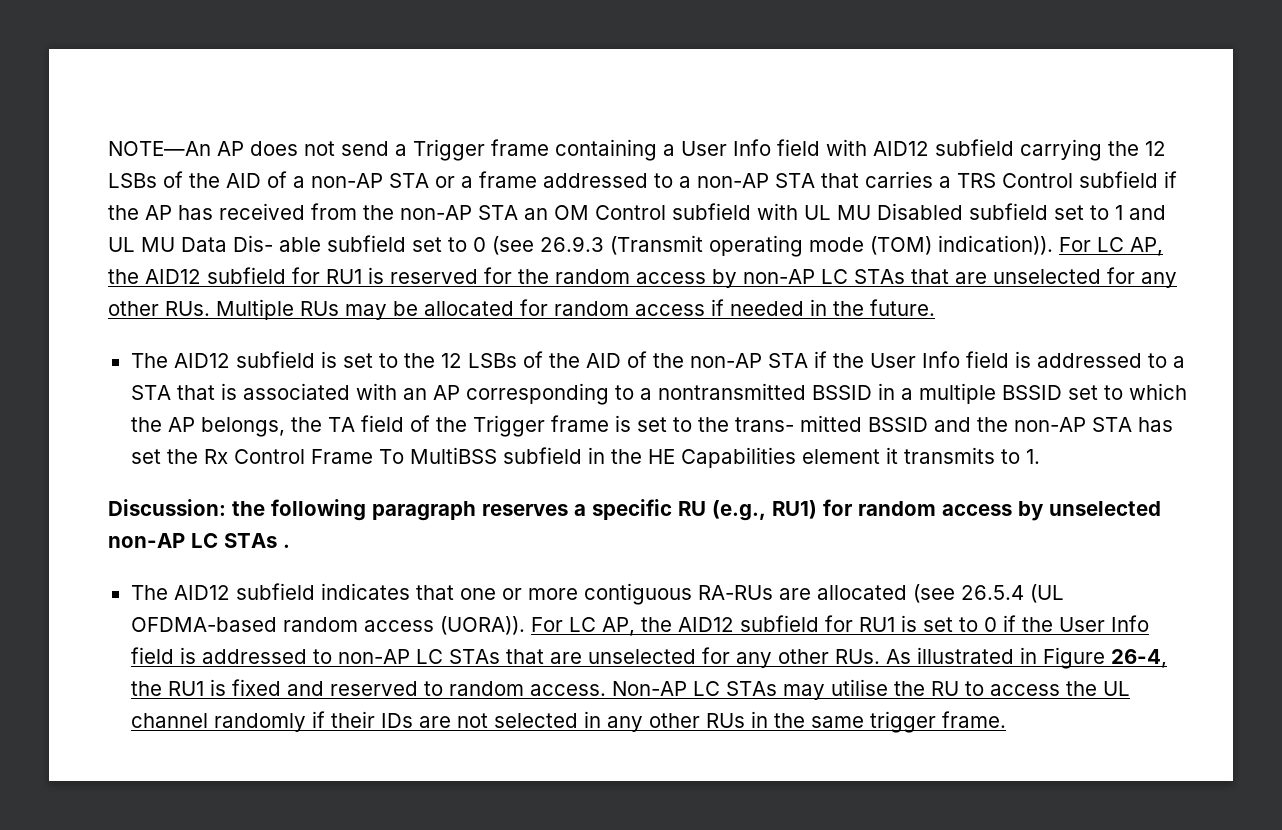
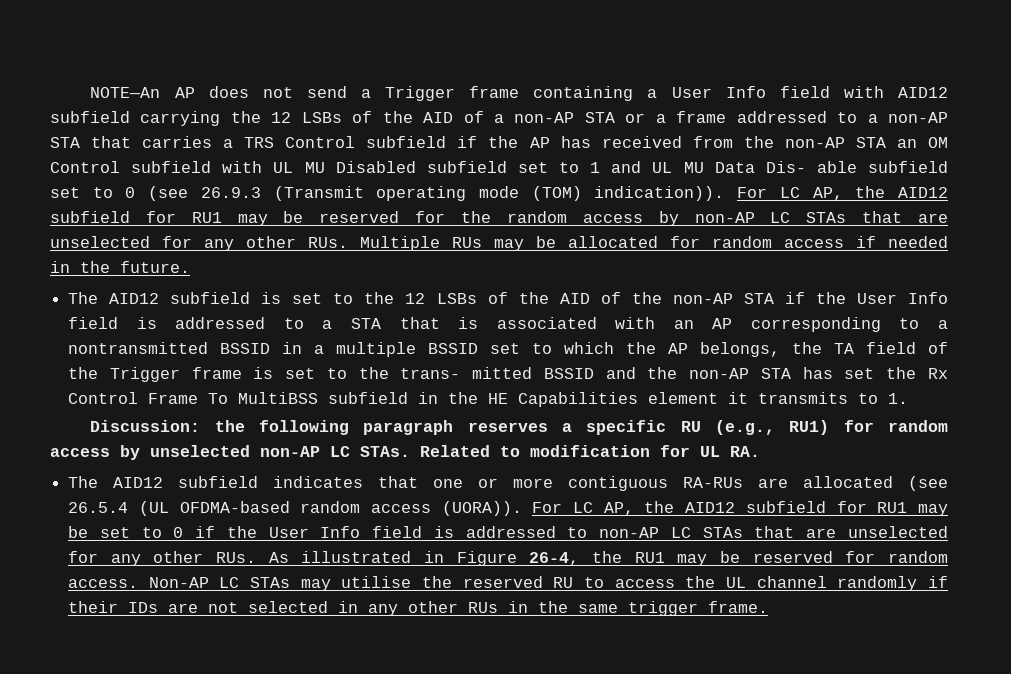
- For LC AP, the AID12 subfield for RU1 is reserved for the random access by non-AP LC STAs that are unselected for any other RUs. Multiple RUs may be allocated for random access if needed in the future.
+ For LC AP, the AID12 subfield for RU1 may be reserved for the random access by non-AP LC STAs that are unselected for any other RUs. Multiple RUs may be allocated for random access if needed in the future.
- Discussion: the following paragraph reserves a specific RU (e.g., RU1) for random access by unselected non-AP LC STAs .
+ Discussion: the following paragraph reserves a specific RU (e.g., RU1) for random access by unselected non-AP LC STAs. Related to modification for UL RA.
- For LC AP, the AID12 subfield for RU1 is set to 0 if the User Info field is addressed to non-AP LC STAs that are unselected for any other RUs. As illustrated in Figure 26-4, the RU1 is fixed and reserved to random access.
+ For LC AP, the AID12 subfield for RU1 may be set to 0 if the User Info field is addressed to non-AP LC STAs that are unselected for any other RUs. As illustrated in Figure 26-4, the RU1 may be reserved for random access.
- Non-AP LC STAs may utilise the RU to access the UL channel randomly if their IDs are not selected in any other RUs in the same trigger frame.
+ Non-AP LC STAs may utilise the reserved RU to access the UL channel randomly if their IDs are not selected in any other RUs in the same trigger frame.

